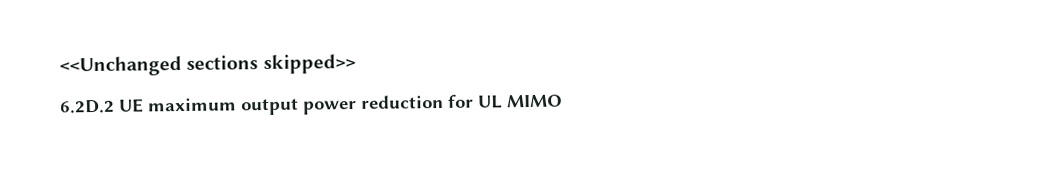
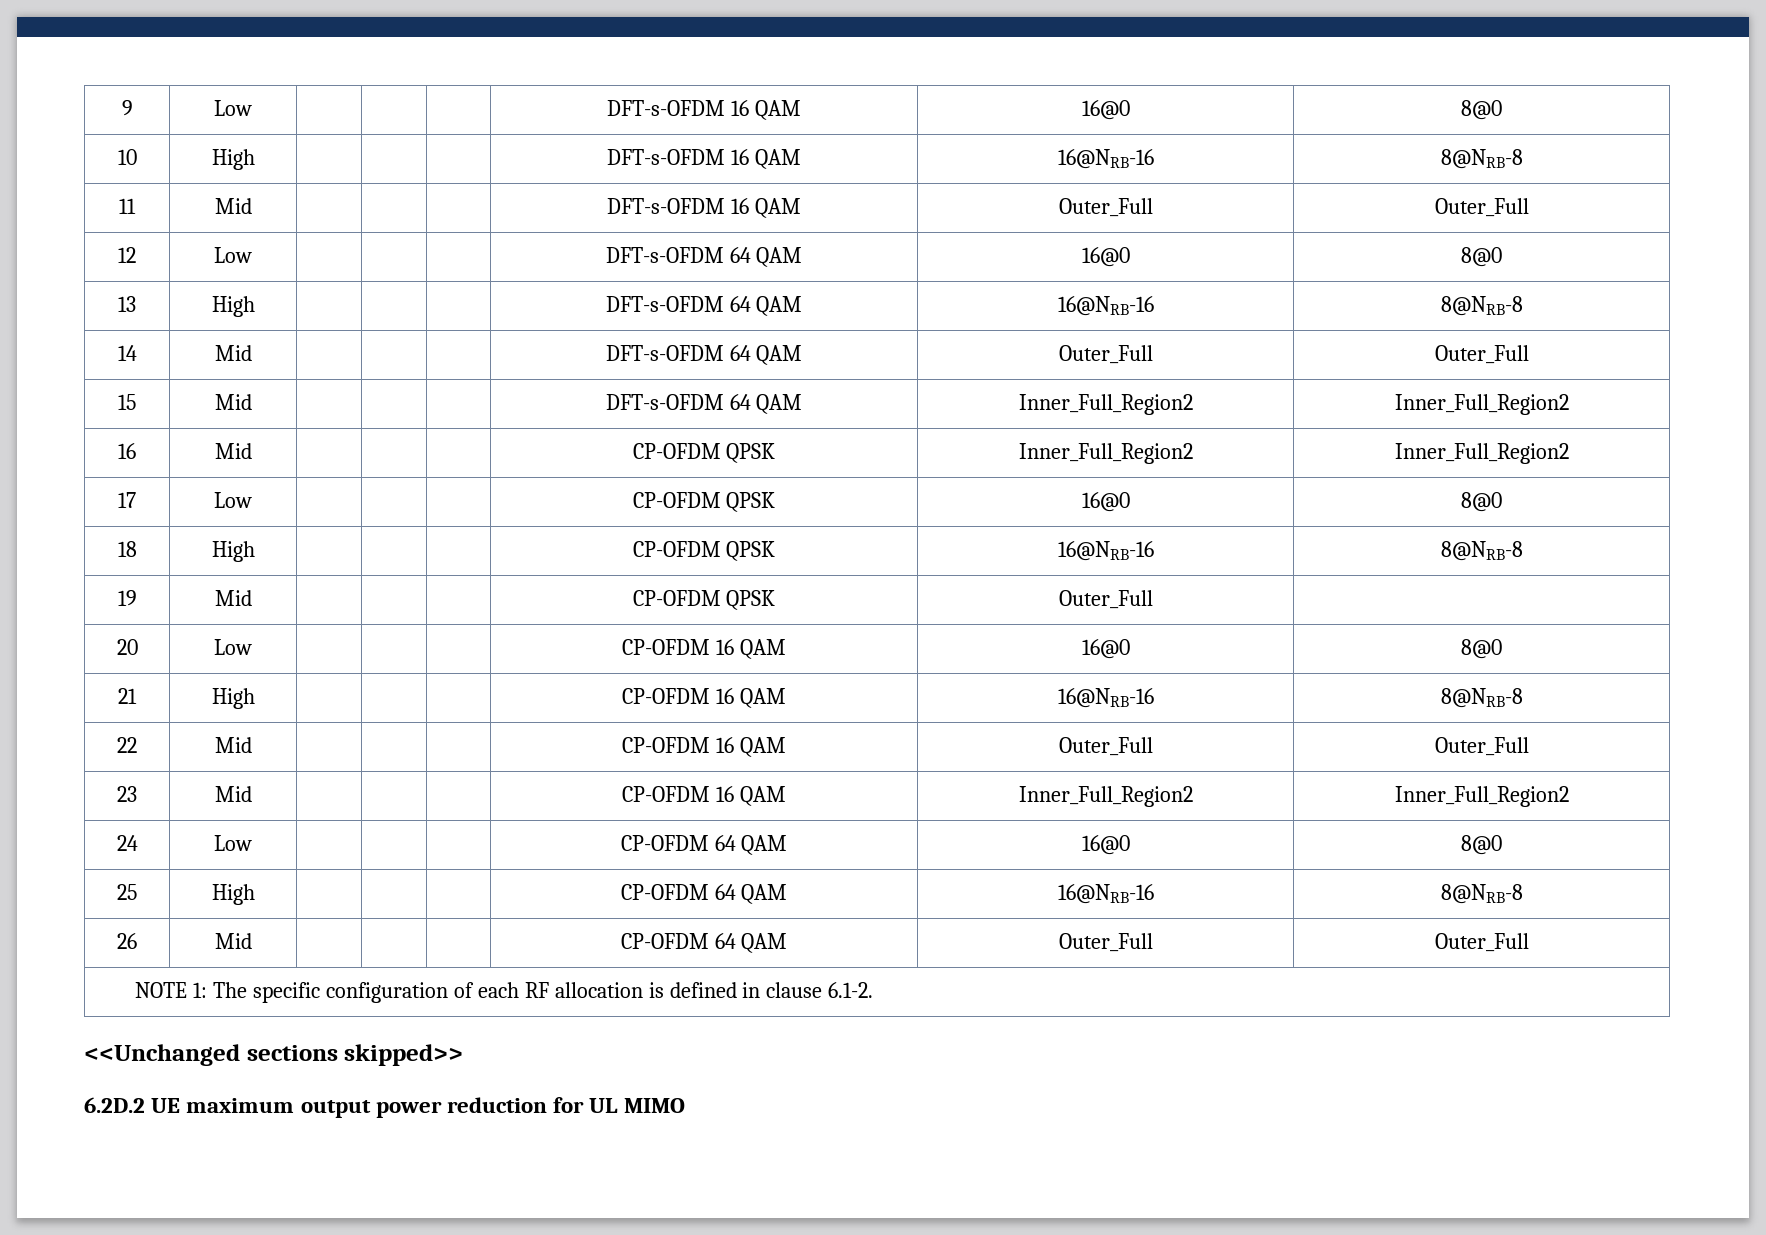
+ 9 | Low | | | | DFT-s-OFDM 16 QAM | 16@0 | 8@0
+ 10 | High | | | | DFT-s-OFDM 16 QAM | 16@NRB-16 | 8@NRB-8
+ 11 | Mid | | | | DFT-s-OFDM 16 QAM | Outer_Full | Outer_Full
+ 12 | Low | | | | DFT-s-OFDM 64 QAM | 16@0 | 8@0
+ 13 | High | | | | DFT-s-OFDM 64 QAM | 16@NRB-16 | 8@NRB-8
+ 14 | Mid | | | | DFT-s-OFDM 64 QAM | Outer_Full | Outer_Full
+ 15 | Mid | | | | DFT-s-OFDM 64 QAM | Inner_Full_Region2 | Inner_Full_Region2
+ 16 | Mid | | | | CP-OFDM QPSK | Inner_Full_Region2 | Inner_Full_Region2
+ 17 | Low | | | | CP-OFDM QPSK | 16@0 | 8@0
+ 18 | High | | | | CP-OFDM QPSK | 16@NRB-16 | 8@NRB-8
+ 19 | Mid | | | | CP-OFDM QPSK | Outer_Full |
+ 20 | Low | | | | CP-OFDM 16 QAM | 16@0 | 8@0
+ 21 | High | | | | CP-OFDM 16 QAM | 16@NRB-16 | 8@NRB-8
+ 22 | Mid | | | | CP-OFDM 16 QAM | Outer_Full | Outer_Full
+ 23 | Mid | | | | CP-OFDM 16 QAM | Inner_Full_Region2 | Inner_Full_Region2
+ 24 | Low | | | | CP-OFDM 64 QAM | 16@0 | 8@0
+ 25 | High | | | | CP-OFDM 64 QAM | 16@NRB-16 | 8@NRB-8
+ 26 | Mid | | | | CP-OFDM 64 QAM | Outer_Full | Outer_Full
+ NOTE 1: The specific configuration of each RF allocation is defined in clause 6.1-2.

